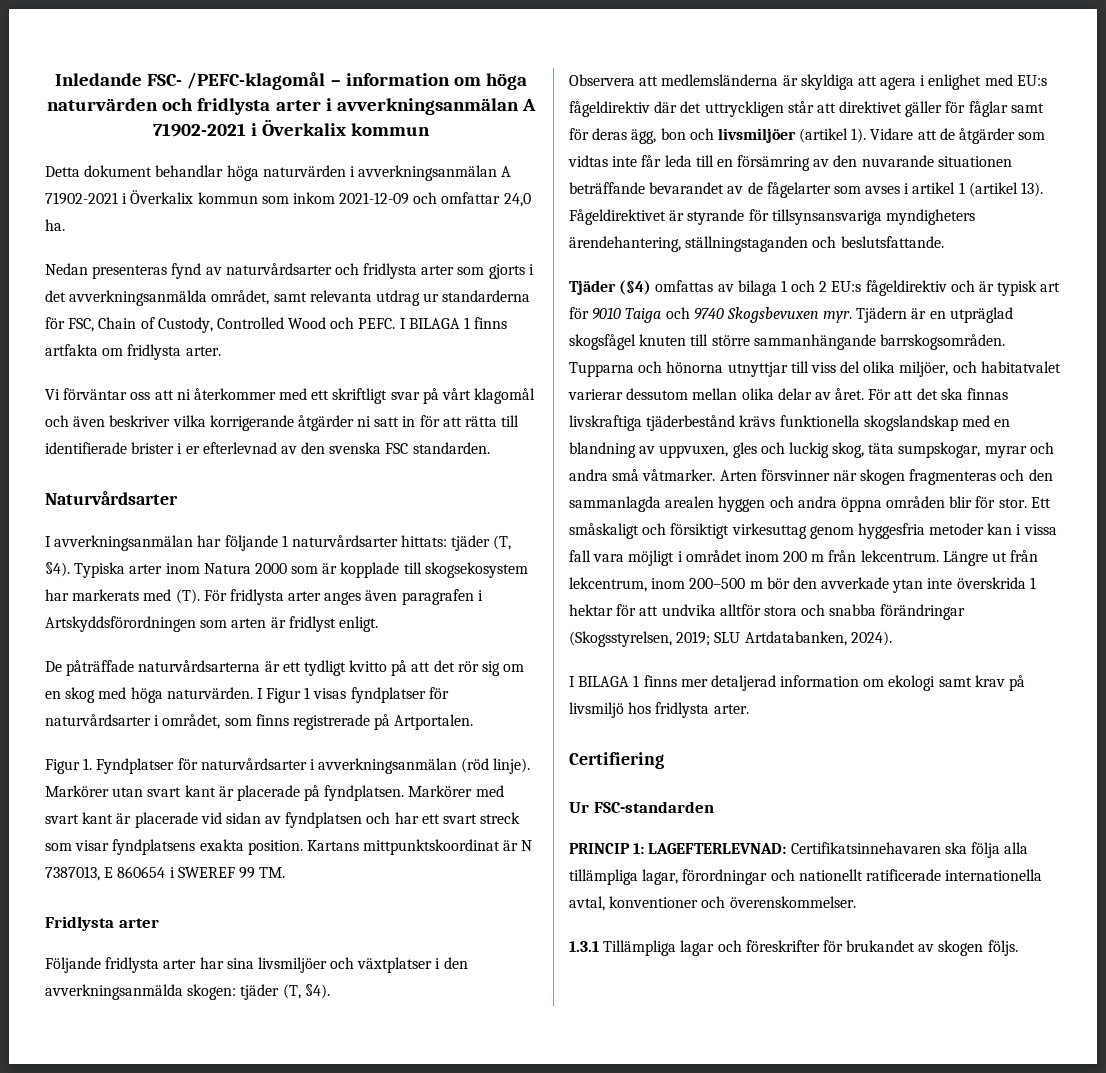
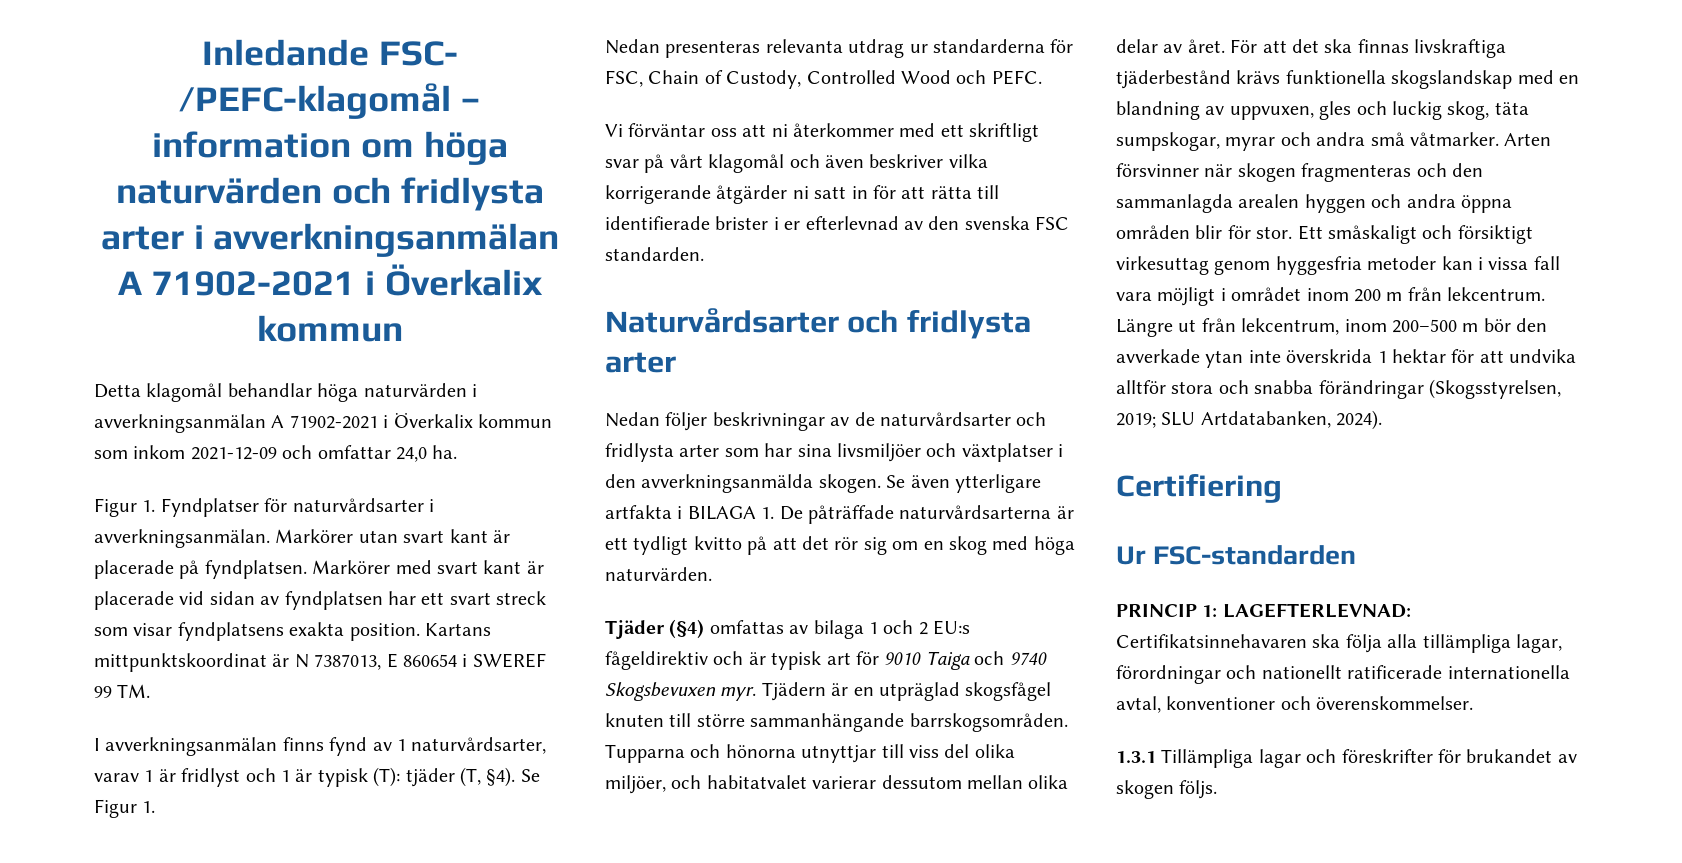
- Detta dokument behandlar höga naturvärden i avverkningsanmälan A 71902-2021 i Överkalix kommun som inkom 2021-12-09 och omfattar 24,0 ha.
+ Detta klagomål behandlar höga naturvärden i avverkningsanmälan A 71902-2021 i Överkalix kommun som inkom 2021-12-09 och omfattar 24,0 ha.
- Nedan presenteras fynd av naturvårdsarter och fridlysta arter som gjorts i det avverkningsanmälda området, samt relevanta utdrag ur standarderna för FSC, Chain of Custody, Controlled Wood och PEFC. I BILAGA 1 finns artfakta om fridlysta arter.
+ Figur 1. Fyndplatser för naturvårdsarter i avverkningsanmälan. Markörer utan svart kant är placerade på fyndplatsen. Markörer med svart kant är placerade vid sidan av fyndplatsen har ett svart streck som visar fyndplatsens exakta position. Kartans mittpunktskoordinat är N 7387013, E 860654 i SWEREF 99 TM.
+ I avverkningsanmälan finns fynd av 1 naturvårdsarter, varav 1 är fridlyst och 1 är typisk (T): tjäder (T, §4). Se Figur 1.
+ Nedan presenteras relevanta utdrag ur standarderna för FSC, Chain of Custody, Controlled Wood och PEFC.
- Naturvårdsarter
- I avverkningsanmälan har följande 1 naturvårdsarter hittats: tjäder (T, §4). Typiska arter inom Natura 2000 som är kopplade till skogsekosystem har markerats med (T). För fridlysta arter anges även paragrafen i Artskyddsförordningen som arten är fridlyst enligt.
- De påträffade naturvårdsarterna är ett tydligt kvitto på att det rör sig om en skog med höga naturvärden. I Figur 1 visas fyndplatser för naturvårdsarter i området, som finns registrerade på Artportalen.
- Figur 1. Fyndplatser för naturvårdsarter i avverkningsanmälan (röd linje). Markörer utan svart kant är placerade på fyndplatsen. Markörer med svart kant är placerade vid sidan av fyndplatsen och har ett svart streck som visar fyndplatsens exakta position. Kartans mittpunktskoordinat är N 7387013, E 860654 i SWEREF 99 TM.
- Fridlysta arter
- Följande fridlysta arter har sina livsmiljöer och växtplatser i den avverkningsanmälda skogen: tjäder (T, §4).
- Observera att medlemsländerna är skyldiga att agera i enlighet med EU:s fågeldirektiv där det uttryckligen står att direktivet gäller för fåglar samt för deras ägg, bon och livsmiljöer (artikel 1). Vidare att de åtgärder som vidtas inte får leda till en försämring av den nuvarande situationen beträffande bevarandet av de fågelarter som avses i artikel 1 (artikel 13). Fågeldirektivet är styrande för tillsynsansvariga myndigheters ärendehantering, ställningstaganden och beslutsfattande.
+ Naturvårdsarter och fridlysta arter
+ Nedan följer beskrivningar av de naturvårdsarter och fridlysta arter som har sina livsmiljöer och växtplatser i den avverkningsanmälda skogen. Se även ytterligare artfakta i BILAGA 1. De påträffade naturvårdsarterna är ett tydligt kvitto på att det rör sig om en skog med höga naturvärden.
- I BILAGA 1 finns mer detaljerad information om ekologi samt krav på livsmiljö hos fridlysta arter.

